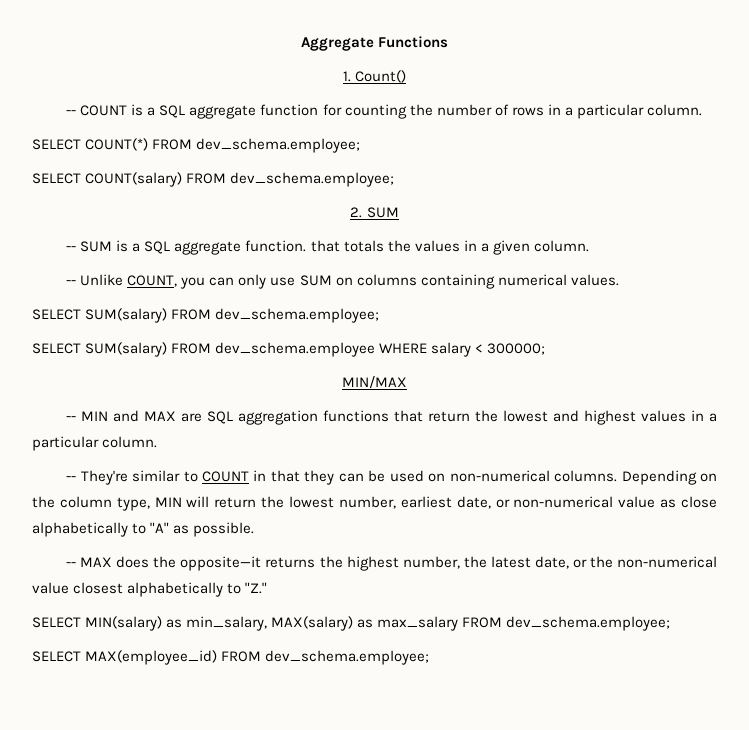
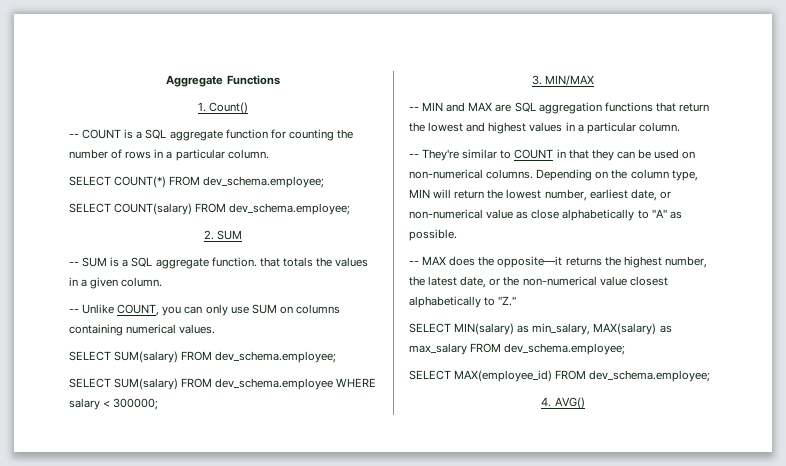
- MIN/MAX
+ 3. MIN/MAX
+ 4. AVG()

